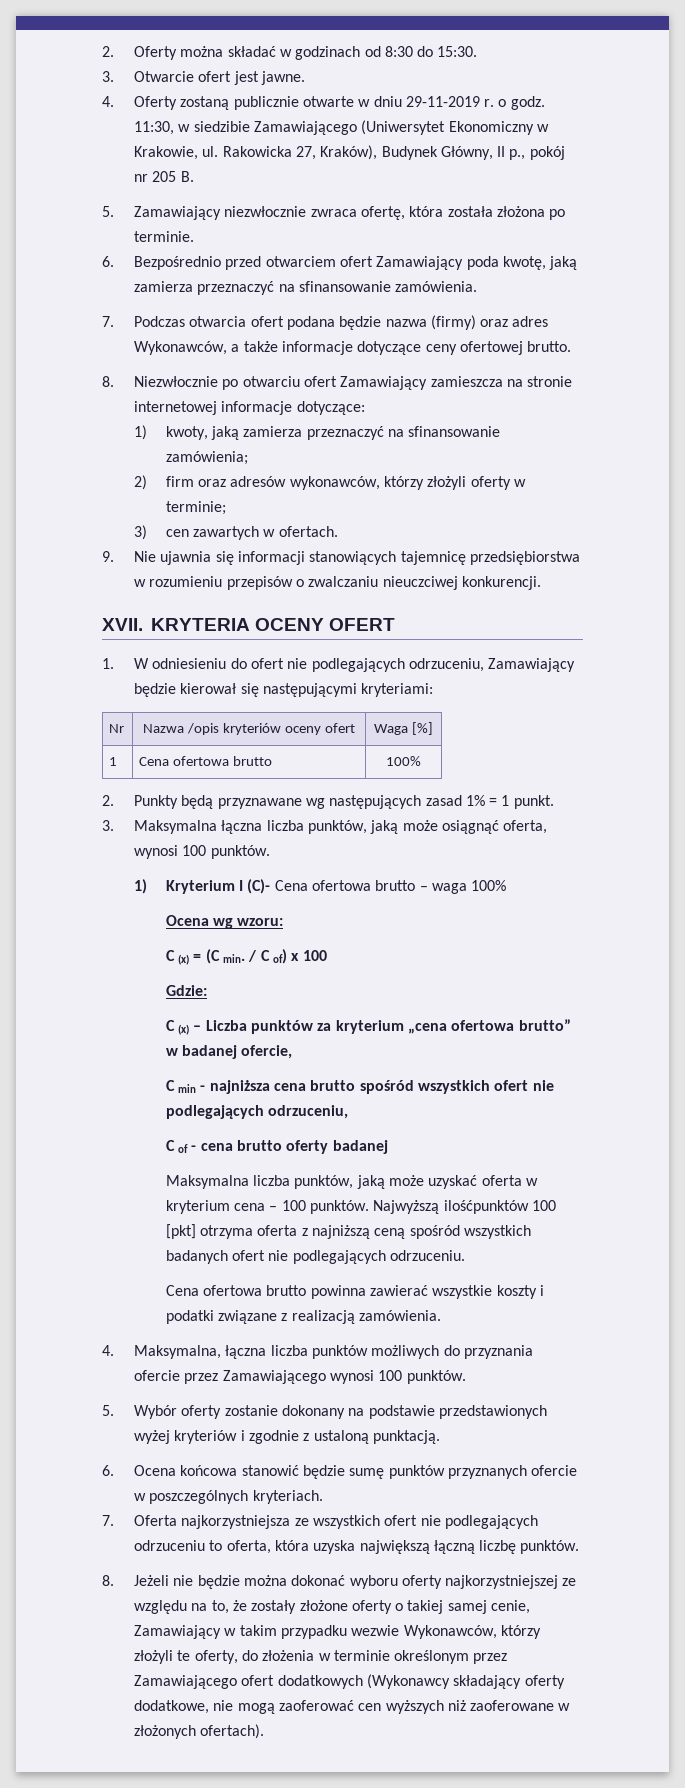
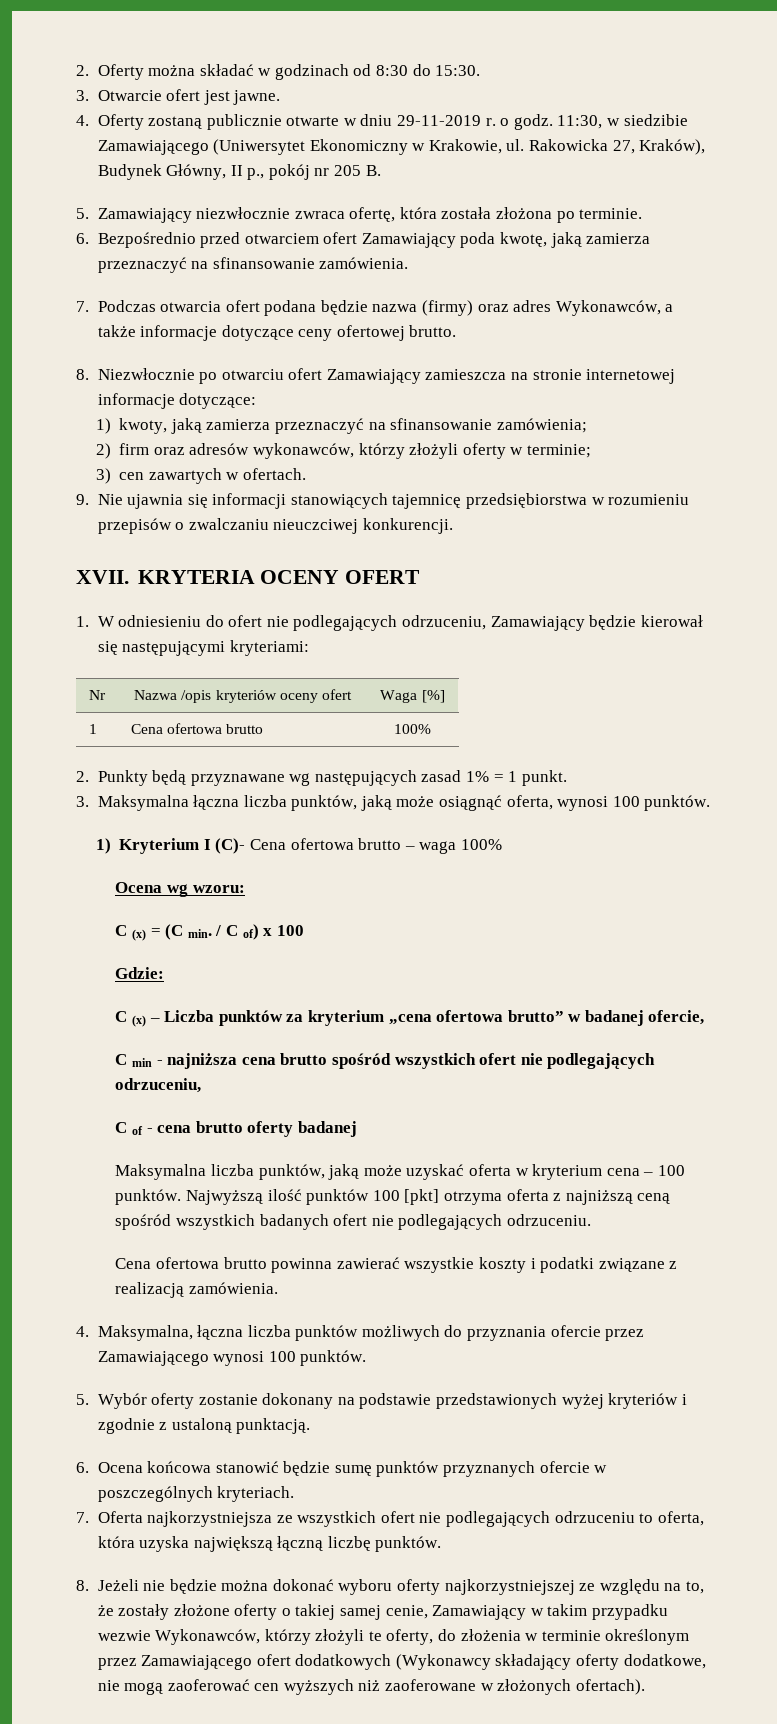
- Najwyższą ilośćpunktów 100 [pkt] otrzyma oferta z najniższą ceną spośród wszystkich badanych ofert nie podlegających odrzuceniu.
+ Najwyższą ilość punktów 100 [pkt] otrzyma oferta z najniższą ceną spośród wszystkich badanych ofert nie podlegających odrzuceniu.

